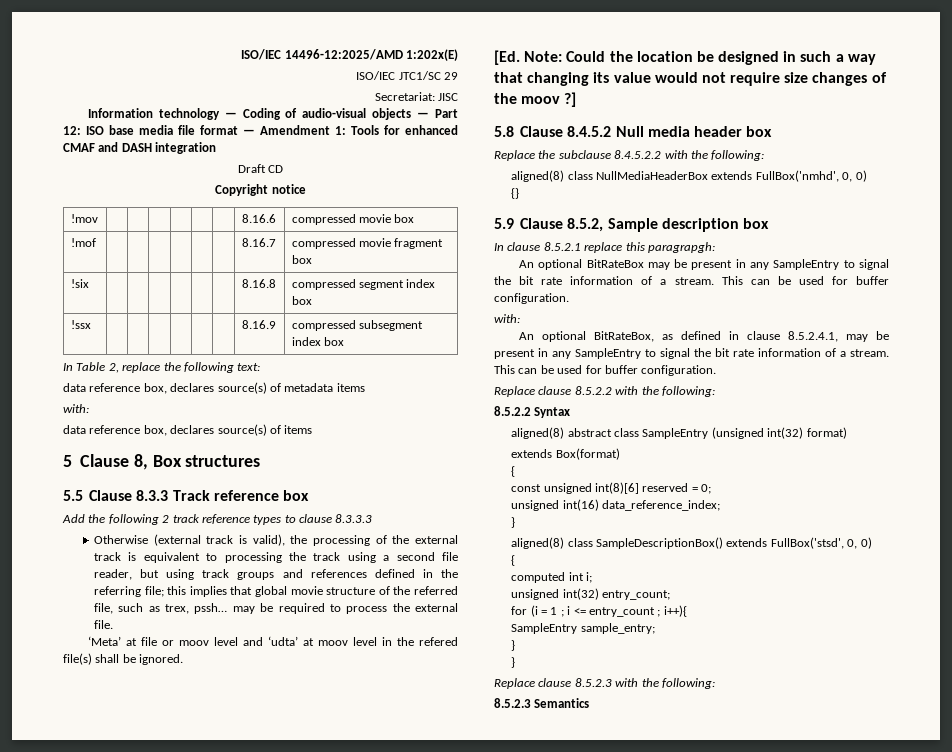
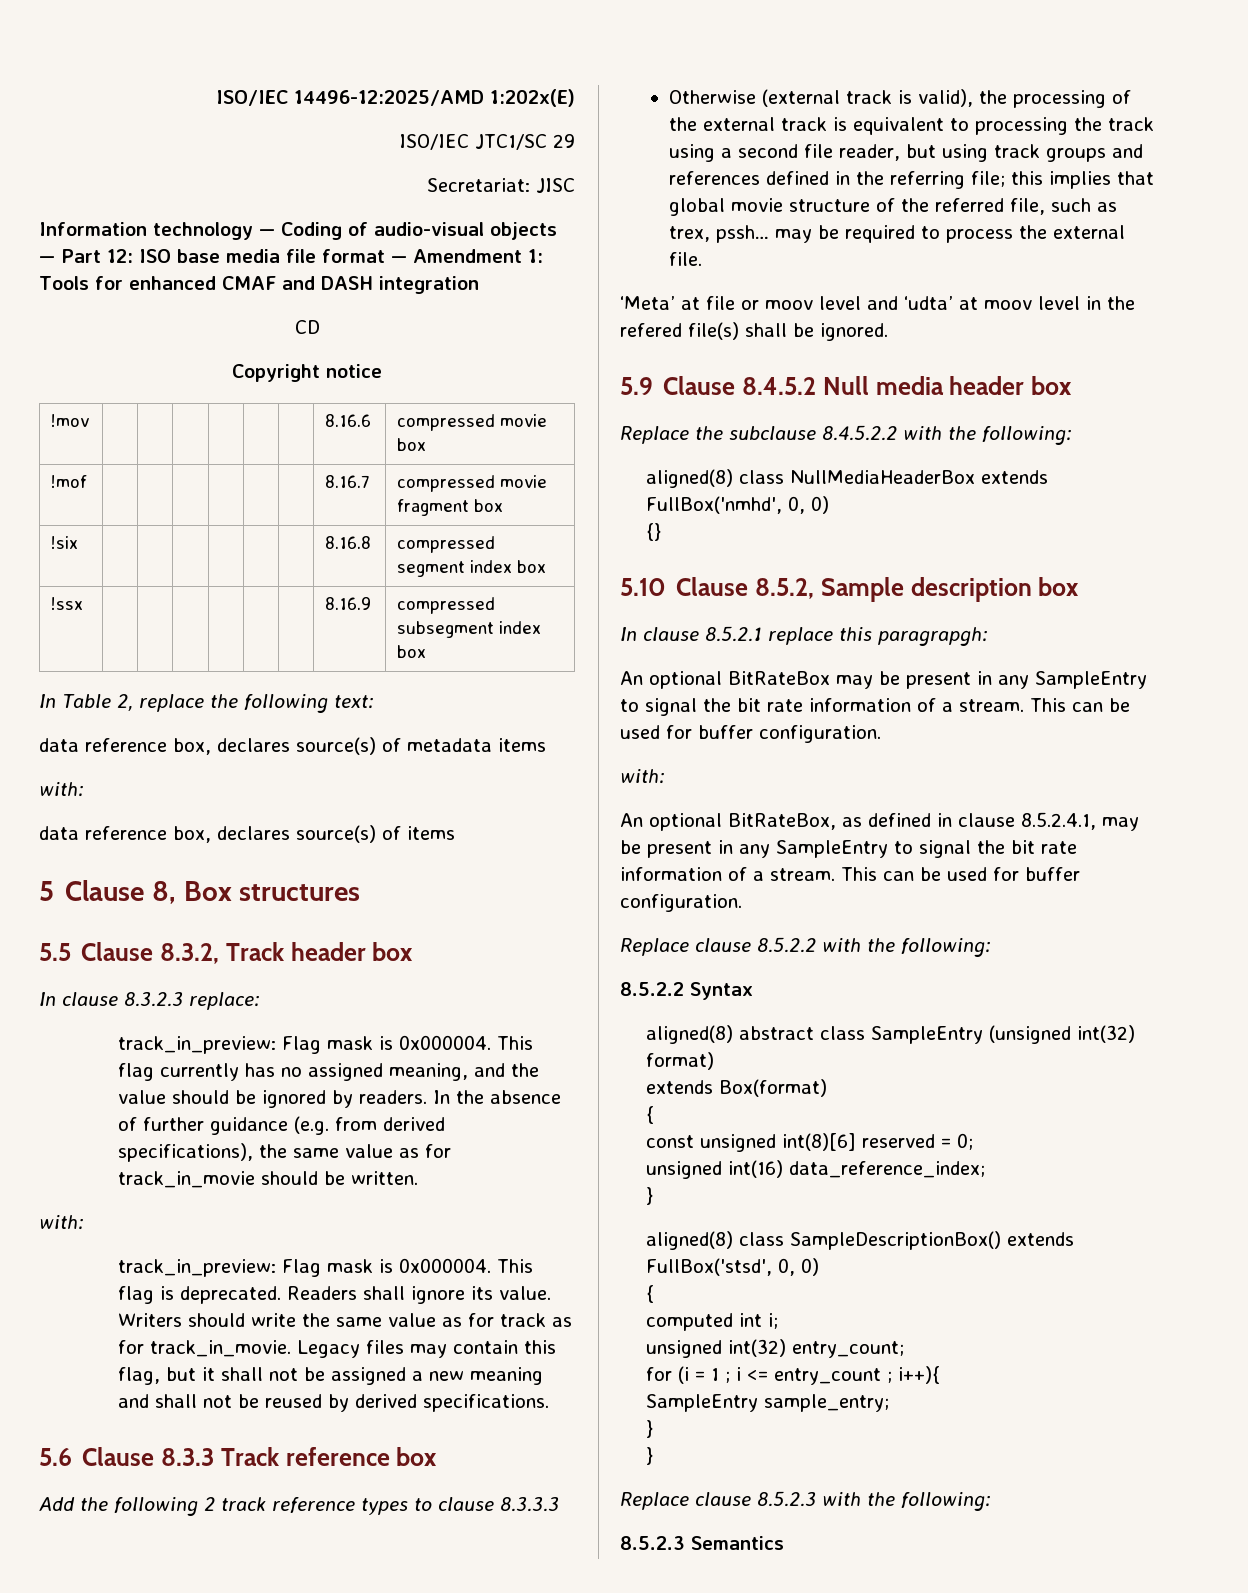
- Draft CD
+ CD
- 5.5 Clause 8.3.3 Track reference box
+ 5.5 Clause 8.3.2, Track header box
+ In clause 8.3.2.3 replace:
+ track_in_preview: Flag mask is 0x000004. This flag currently has no assigned meaning, and the value should be ignored by readers. In the absence of further guidance (e.g. from derived specifications), the same value as for track_in_movie should be written.
+ with:
+ track_in_preview: Flag mask is 0x000004. This flag is deprecated. Readers shall ignore its value. Writers should write the same value as for track as for track_in_movie. Legacy files may contain this flag, but it shall not be assigned a new meaning and shall not be reused by derived specifications.
+ 5.6 Clause 8.3.3 Track reference box
- [Ed. Note: Could the location be designed in such a way that changing its value would not require size changes of the moov ?]
- 5.8 Clause 8.4.5.2 Null media header box
+ 5.9 Clause 8.4.5.2 Null media header box
- 5.9 Clause 8.5.2, Sample description box
+ 5.10 Clause 8.5.2, Sample description box

